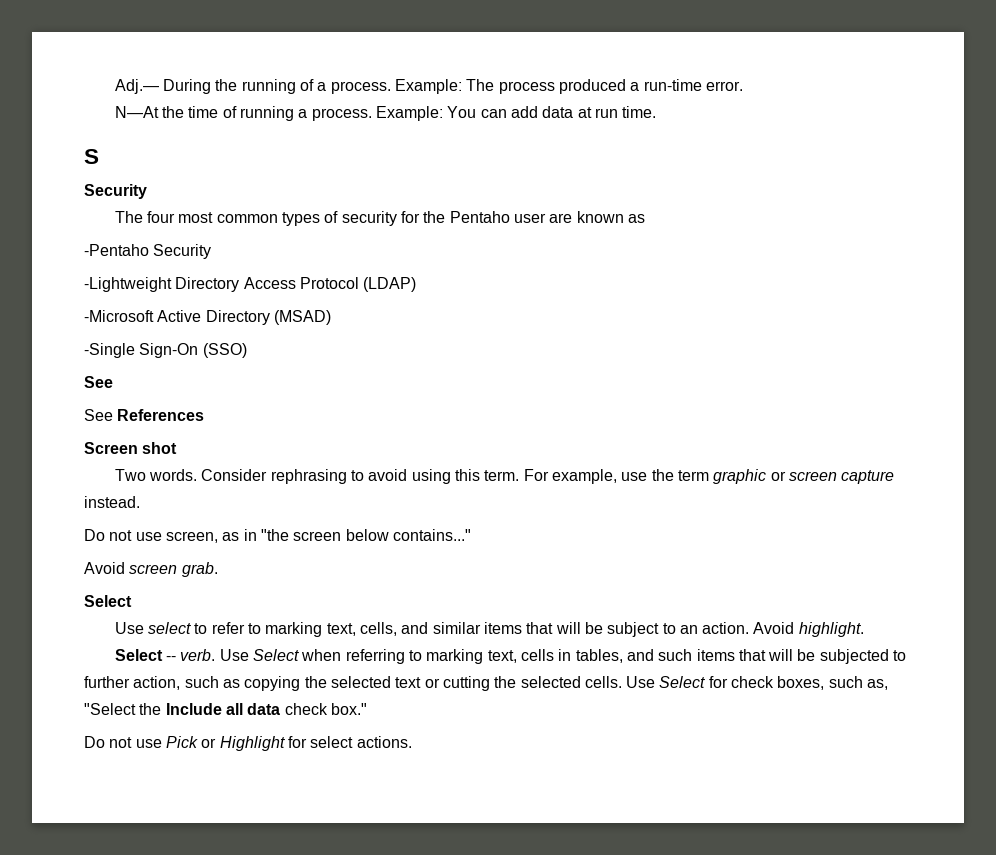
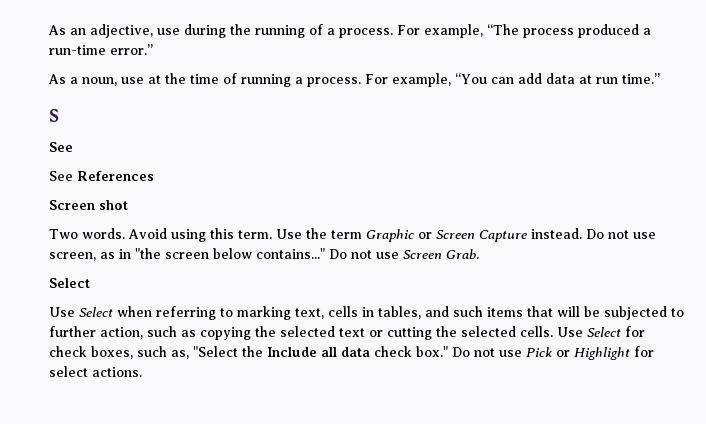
- Adj.— During the running of a process.
+ As an adjective, use during the running of a process.
- Example: The process produced a run-time error.
- N—At the time of running a process.
+ For example, “The process produced a run-time error.”
+ As a noun, use at the time of running a process.
- Example: You can add data at run time.
+ For example, “You can add data at run time.”
  S
- Security
- The four most common types of security for the Pentaho user are known as
- -Pentaho Security
- -Lightweight Directory Access Protocol (LDAP)
- -Microsoft Active Directory (MSAD)
- -Single Sign-On (SSO)
- Consider rephrasing to avoid using this term. For example, use the term graphic or screen capture instead.
- Do not use screen, as in "the screen below contains..."
- Avoid screen grab.
+ Avoid using this term. Use the term Graphic or Screen Capture instead. Do not use screen, as in "the screen below contains..." Do not use Screen Grab.
  Select
- Use select to refer to marking text, cells, and similar items that will be subject to an action. Avoid highlight.
- Select -- verb. Use Select when referring to marking text, cells in tables, and such items that will be subjected to further action, such as copying the selected text or cutting the selected cells.
+ Use Select when referring to marking text, cells in tables, and such items that will be subjected to further action, such as copying the selected text or cutting the selected cells.
- Use Select for check boxes, such as, "Select the Include all data check box."
- Do not use Pick or Highlight for select actions.
+ Use Select for check boxes, such as, "Select the Include all data check box." Do not use Pick or Highlight for select actions.

